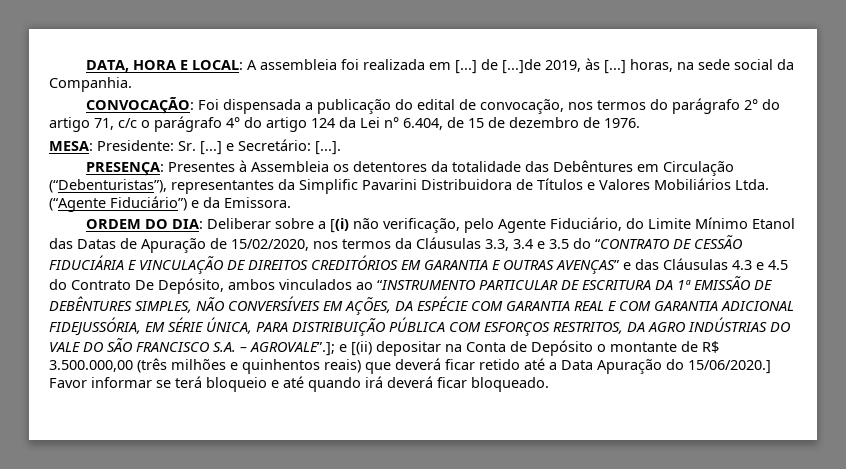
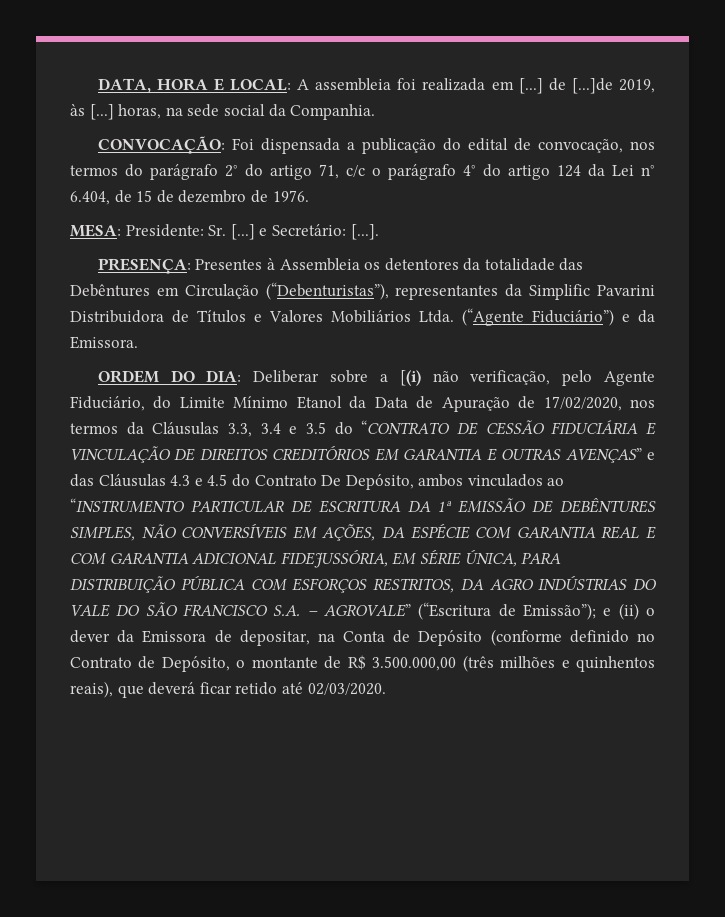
- Deliberar sobre a [(i) não verificação, pelo Agente Fiduciário, do Limite Mínimo Etanol das Datas de Apuração de 15/02/2020, nos termos da Cláusulas 3.3, 3.4 e 3.5 do “CONTRATO DE CESSÃO FIDUCIÁRIA E VINCULAÇÃO DE DIREITOS CREDITÓRIOS EM GARANTIA E OUTRAS AVENÇAS” e das Cláusulas 4.3 e 4.5 do Contrato De Depósito, ambos vinculados ao “INSTRUMENTO PARTICULAR DE ESCRITURA DA 1ª EMISSÃO DE DEBÊNTURES SIMPLES, NÃO CONVERSÍVEIS EM AÇÕES, DA ESPÉCIE COM GARANTIA REAL E COM GARANTIA ADICIONAL FIDEJUSSÓRIA, EM SÉRIE ÚNICA, PARA DISTRIBUIÇÃO PÚBLICA COM ESFORÇOS RESTRITOS, DA AGRO INDÚSTRIAS DO VALE DO SÃO FRANCISCO S.A. – AGROVALE”.]; e [(ii) depositar na Conta de Depósito o montante de R$ 3.500.000,00 (três milhões e quinhentos reais) que deverá ficar retido até a Data Apuração do 15/06/2020.] Favor informar se terá bloqueio e até quando irá deverá ficar bloqueado.
+ Deliberar sobre a [(i) não verificação, pelo Agente Fiduciário, do Limite Mínimo Etanol da Data de Apuração de 17/02/2020, nos termos da Cláusulas 3.3, 3.4 e 3.5 do “CONTRATO DE CESSÃO FIDUCIÁRIA E VINCULAÇÃO DE DIREITOS CREDITÓRIOS EM GARANTIA E OUTRAS AVENÇAS” e das Cláusulas 4.3 e 4.5 do Contrato De Depósito, ambos vinculados ao “INSTRUMENTO PARTICULAR DE ESCRITURA DA 1ª EMISSÃO DE DEBÊNTURES SIMPLES, NÃO CONVERSÍVEIS EM AÇÕES, DA ESPÉCIE COM GARANTIA REAL E COM GARANTIA ADICIONAL FIDEJUSSÓRIA, EM SÉRIE ÚNICA, PARA DISTRIBUIÇÃO PÚBLICA COM ESFORÇOS RESTRITOS, DA AGRO INDÚSTRIAS DO VALE DO SÃO FRANCISCO S.A. – AGROVALE” (“Escritura de Emissão”); e (ii) o dever da Emissora de depositar, na Conta de Depósito (conforme definido no Contrato de Depósito, o montante de R$ 3.500.000,00 (três milhões e quinhentos reais), que deverá ficar retido até 02/03/2020.

